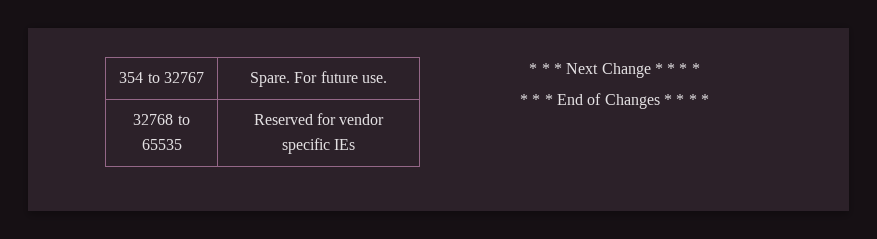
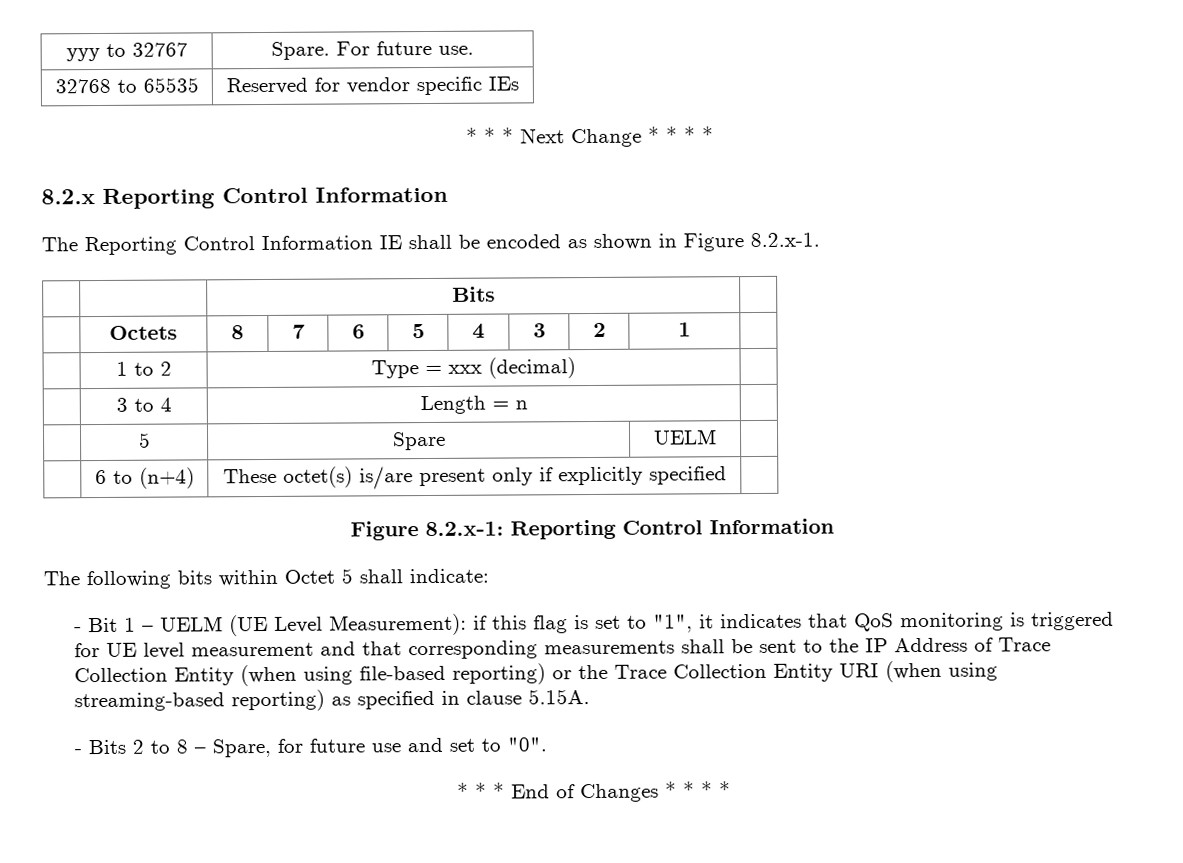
- 354 to 32767 | Spare. For future use.
+ yyy to 32767 | Spare. For future use.
+ 8.2.x Reporting Control Information
+ The Reporting Control Information IE shall be encoded as shown in Figure 8.2.x-1.
+ | | Bits |
+ | Octets | 8 | 7 | 6 | 5 | 4 | 3 | 2 | 1 |
+ | 1 to 2 | Type = xxx (decimal) |
+ | 3 to 4 | Length = n |
+ | 5 | Spare | UELM |
+ | 6 to (n+4) | These octet(s) is/are present only if explicitly specified |
+ Figure 8.2.x-1: Reporting Control Information
+ The following bits within Octet 5 shall indicate:
+ - Bit 1 – UELM (UE Level Measurement): if this flag is set to "1", it indicates that QoS monitoring is triggered for UE level measurement and that corresponding measurements shall be sent to the IP Address of Trace Collection Entity (when using file-based reporting) or the Trace Collection Entity URI (when using streaming-based reporting) as specified in clause 5.15A.
+ - Bits 2 to 8 – Spare, for future use and set to "0".

